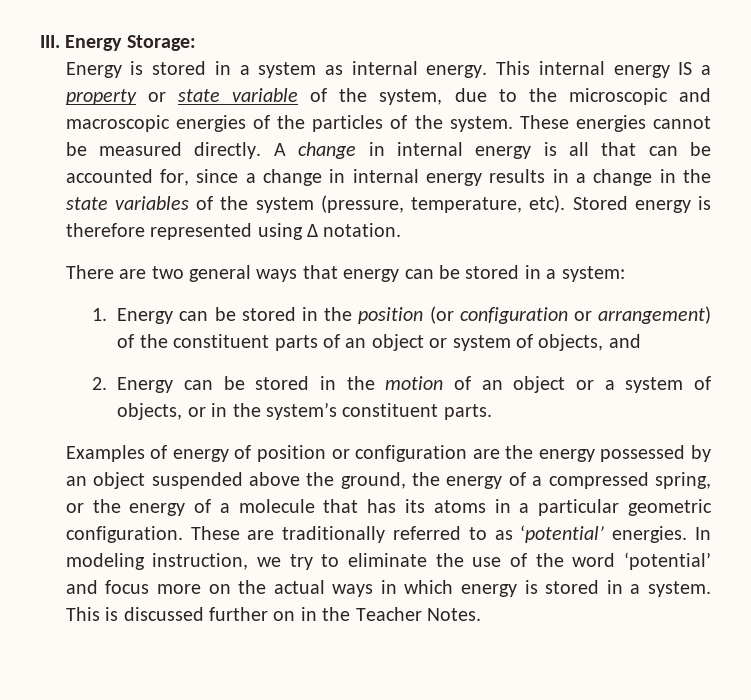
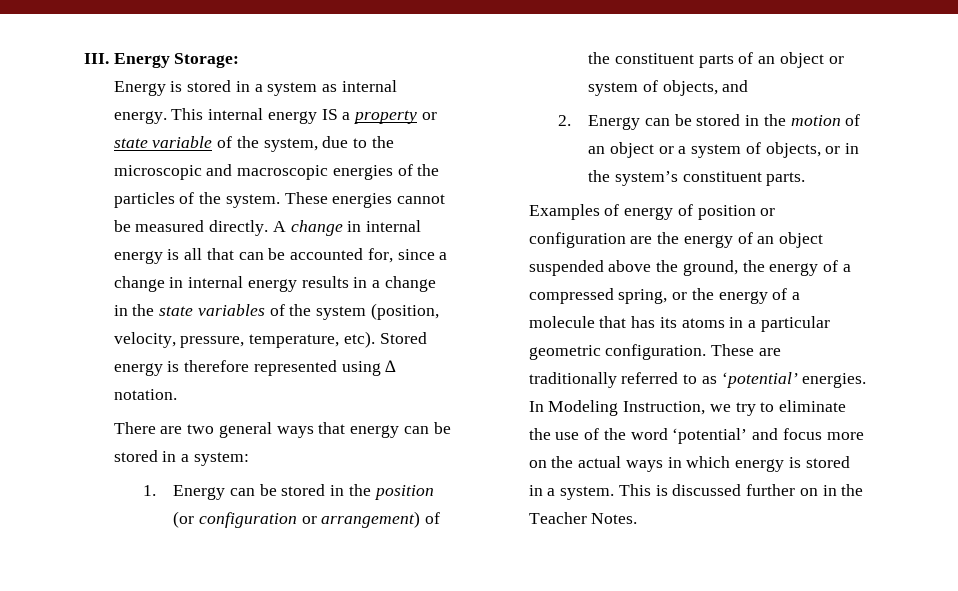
- A change in internal energy is all that can be accounted for, since a change in internal energy results in a change in the state variables of the system (pressure, temperature, etc).
+ A change in internal energy is all that can be accounted for, since a change in internal energy results in a change in the state variables of the system (position, velocity, pressure, temperature, etc).
- Examples of energy of position or configuration are the energy possessed by an object suspended above the ground, the energy of a compressed spring, or the energy of a molecule that has its atoms in a particular geometric configuration.
+ Examples of energy of position or configuration are the energy of an object suspended above the ground, the energy of a compressed spring, or the energy of a molecule that has its atoms in a particular geometric configuration.
- In modeling instruction, we try to eliminate the use of the word ‘potential’ and focus more on the actual ways in which energy is stored in a system.
+ In Modeling Instruction, we try to eliminate the use of the word ‘potential’ and focus more on the actual ways in which energy is stored in a system.

